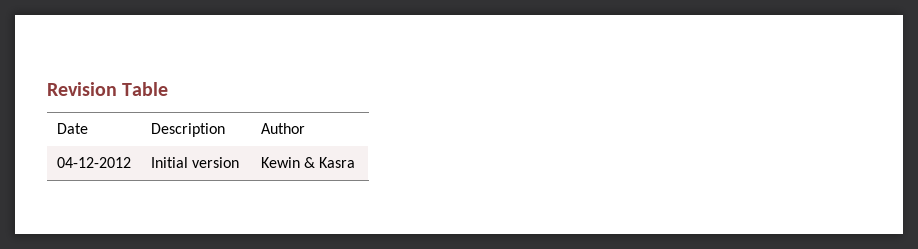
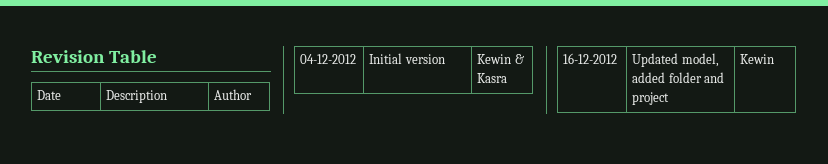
+ 16-12-2012 | Updated model, added folder and project | Kewin

